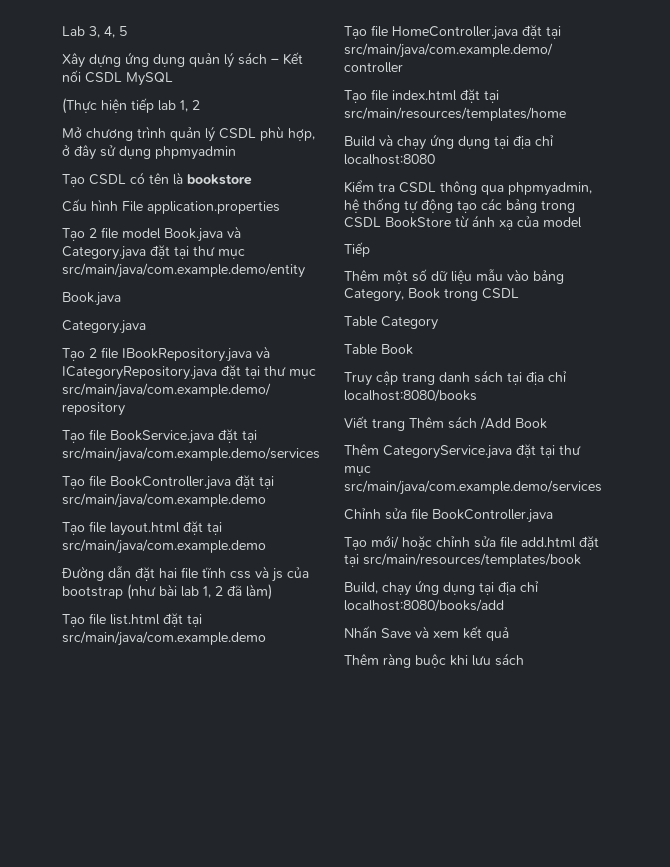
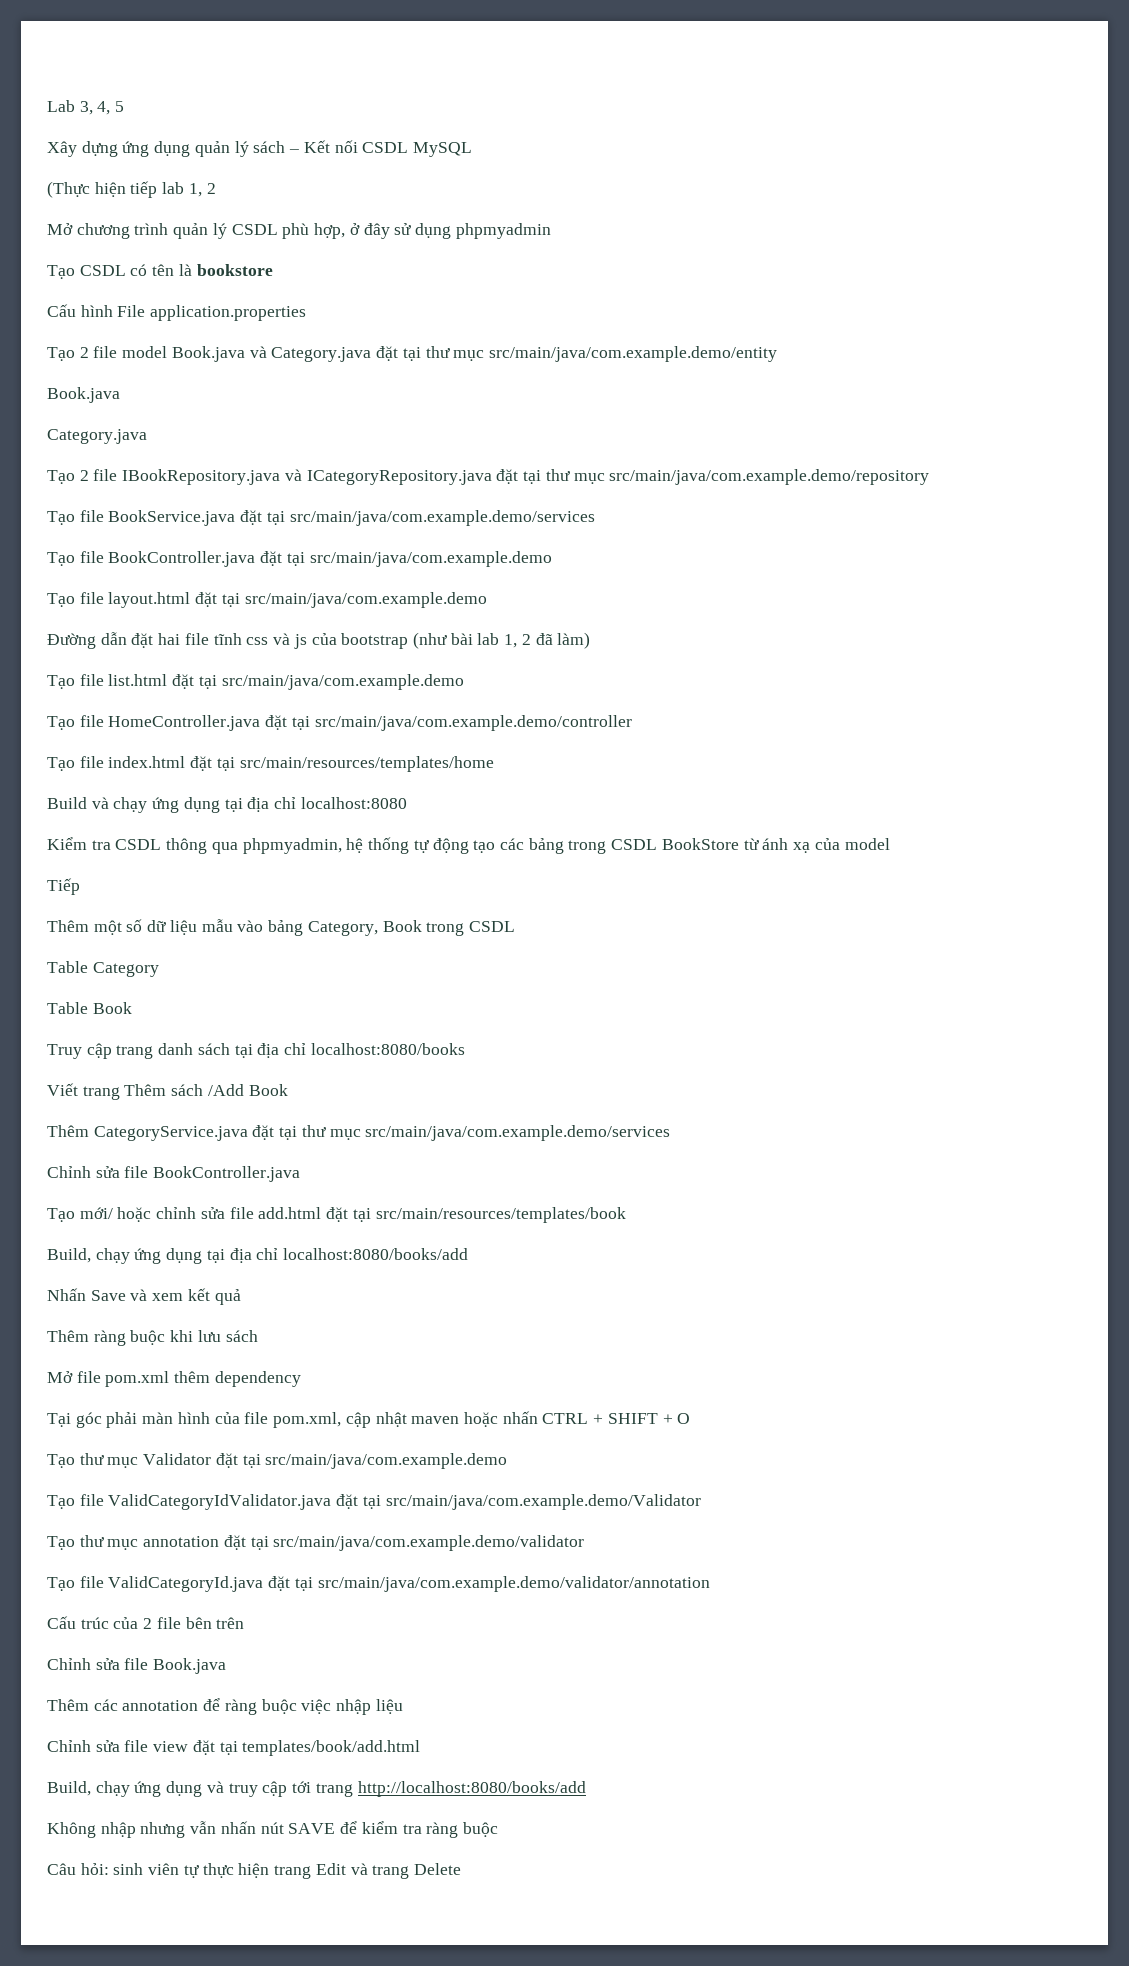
+ Mở file pom.xml thêm dependency
+ Tại góc phải màn hình của file pom.xml, cập nhật maven hoặc nhấn CTRL + SHIFT + O
+ Tạo thư mục Validator đặt tại src/main/java/com.example.demo
+ Tạo file ValidCategoryIdValidator.java đặt tại src/main/java/com.example.demo/Validator
+ Tạo thư mục annotation đặt tại src/main/java/com.example.demo/validator
+ Tạo file ValidCategoryId.java đặt tại src/main/java/com.example.demo/validator/annotation
+ Cấu trúc của 2 file bên trên
+ Chỉnh sửa file Book.java
+ Thêm các annotation để ràng buộc việc nhập liệu
+ Chỉnh sửa file view đặt tại templates/book/add.html
+ Build, chạy ứng dụng và truy cập tới trang http://localhost:8080/books/add
+ Không nhập nhưng vẫn nhấn nút SAVE để kiểm tra ràng buộc
+ Câu hỏi: sinh viên tự thực hiện trang Edit và trang Delete

